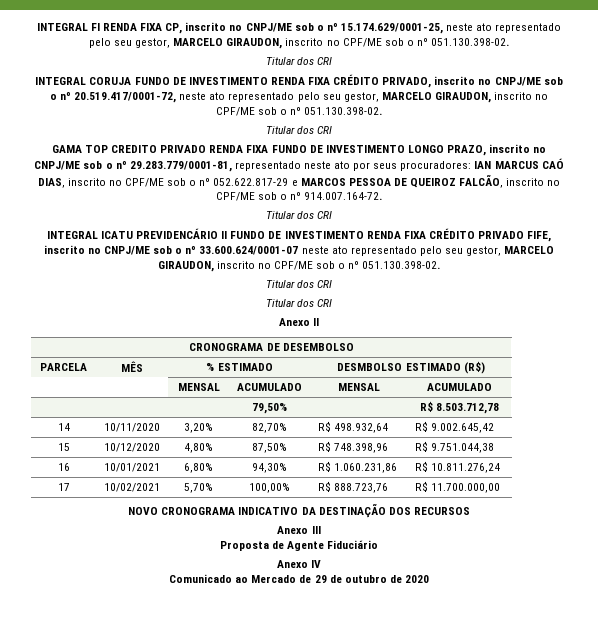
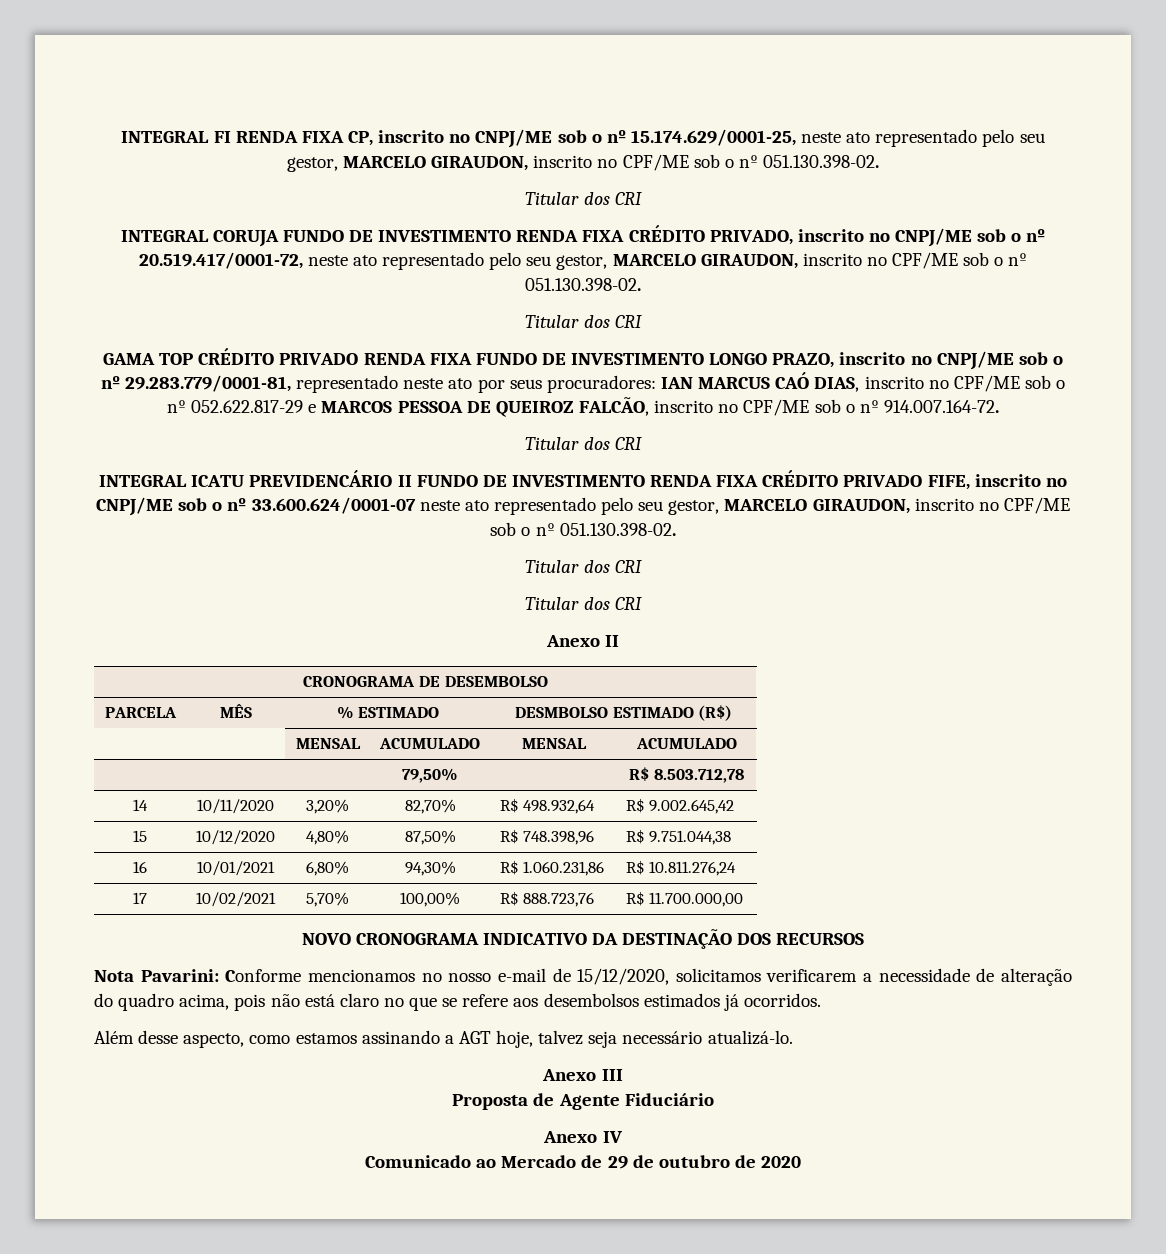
- GAMA TOP CREDITO PRIVADO RENDA FIXA FUNDO DE INVESTIMENTO LONGO PRAZO, inscrito no CNPJ/ME sob o nº 29.283.779/0001-81, representado neste ato por seus procuradores: IAN MARCUS CAÓ DIAS, inscrito no CPF/ME sob o nº 052.622.817-29 e MARCOS PESSOA DE QUEIROZ FALCÃO, inscrito no CPF/ME sob o nº 914.007.164-72.
+ GAMA TOP CRÉDITO PRIVADO RENDA FIXA FUNDO DE INVESTIMENTO LONGO PRAZO, inscrito no CNPJ/ME sob o nº 29.283.779/0001-81, representado neste ato por seus procuradores: IAN MARCUS CAÓ DIAS, inscrito no CPF/ME sob o nº 052.622.817-29 e MARCOS PESSOA DE QUEIROZ FALCÃO, inscrito no CPF/ME sob o nº 914.007.164-72.
+ Nota Pavarini: Conforme mencionamos no nosso e-mail de 15/12/2020, solicitamos verificarem a necessidade de alteração do quadro acima, pois não está claro no que se refere aos desembolsos estimados já ocorridos.
+ Além desse aspecto, como estamos assinando a AGT hoje, talvez seja necessário atualizá-lo.

